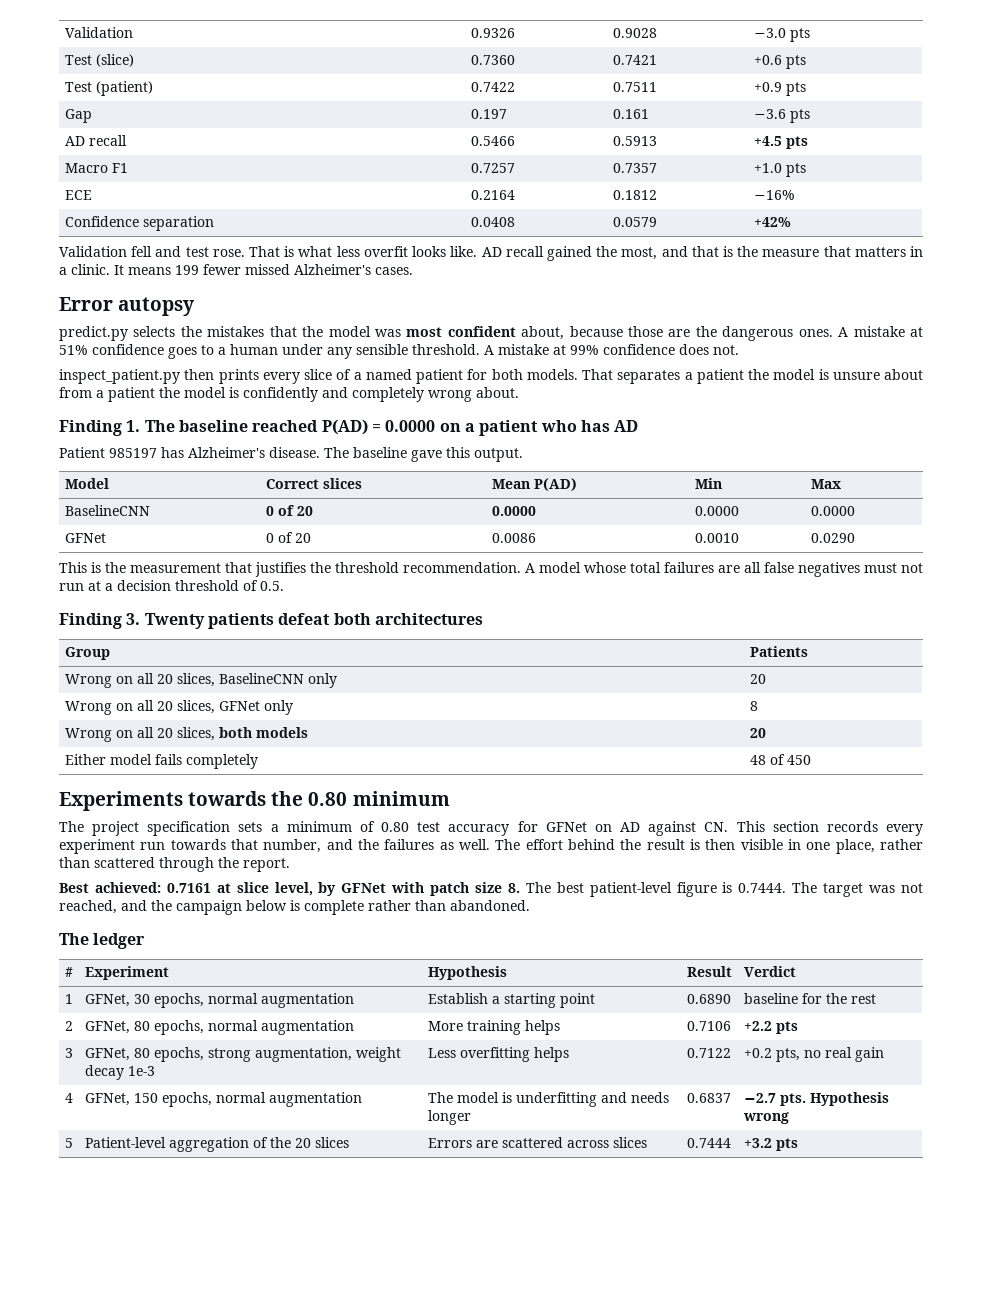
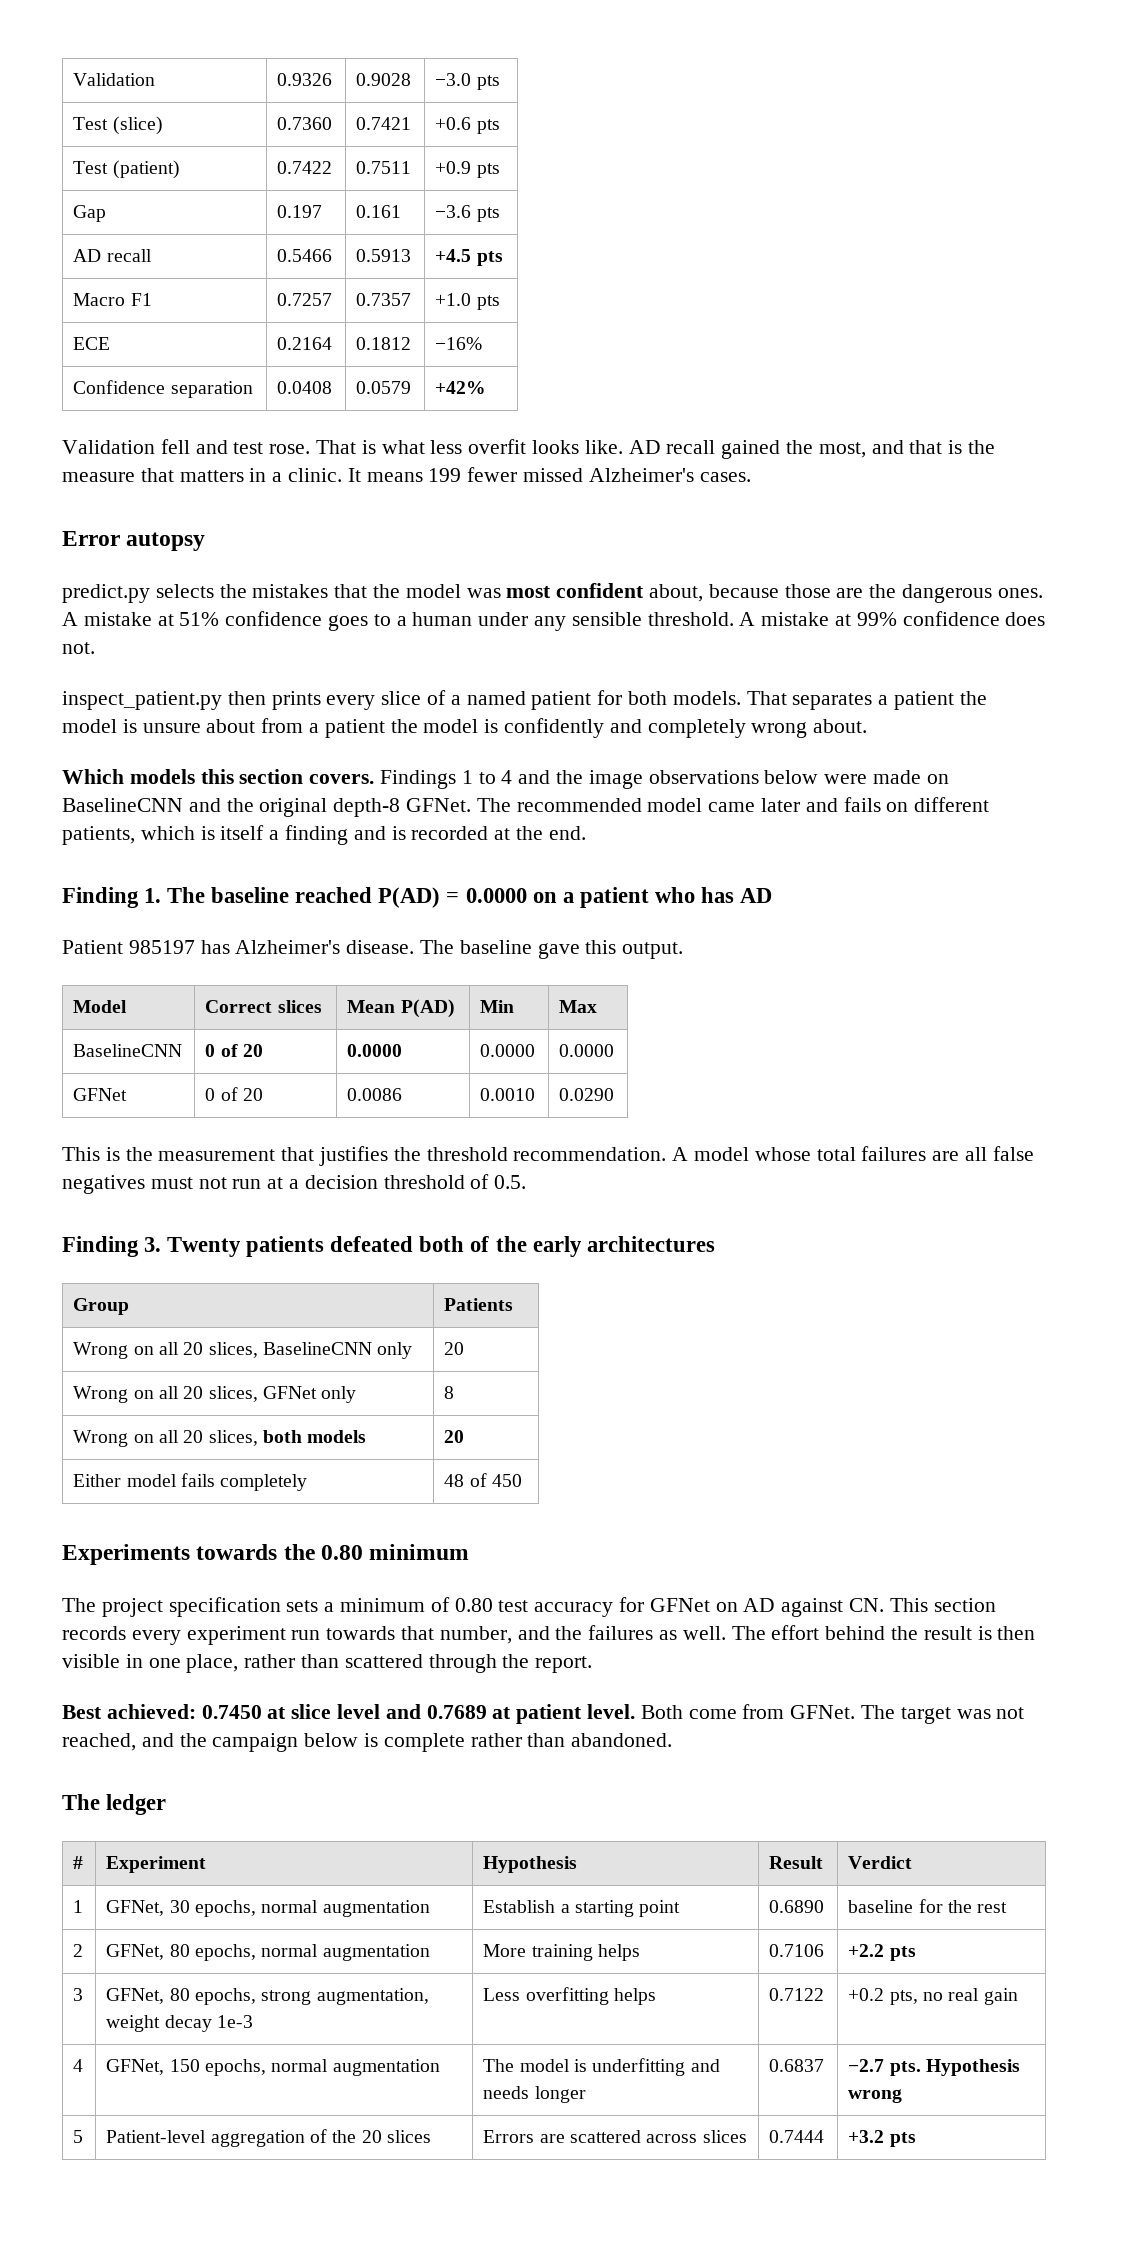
+ Which models this section covers. Findings 1 to 4 and the image observations below were made on BaselineCNN and the original depth-8 GFNet. The recommended model came later and fails on different patients, which is itself a finding and is recorded at the end.
- Finding 3. Twenty patients defeat both architectures
+ Finding 3. Twenty patients defeated both of the early architectures
- Best achieved: 0.7161 at slice level, by GFNet with patch size 8. The best patient-level figure is 0.7444. The target was not reached, and the campaign below is complete rather than abandoned.
+ Best achieved: 0.7450 at slice level and 0.7689 at patient level. Both come from GFNet. The target was not reached, and the campaign below is complete rather than abandoned.

